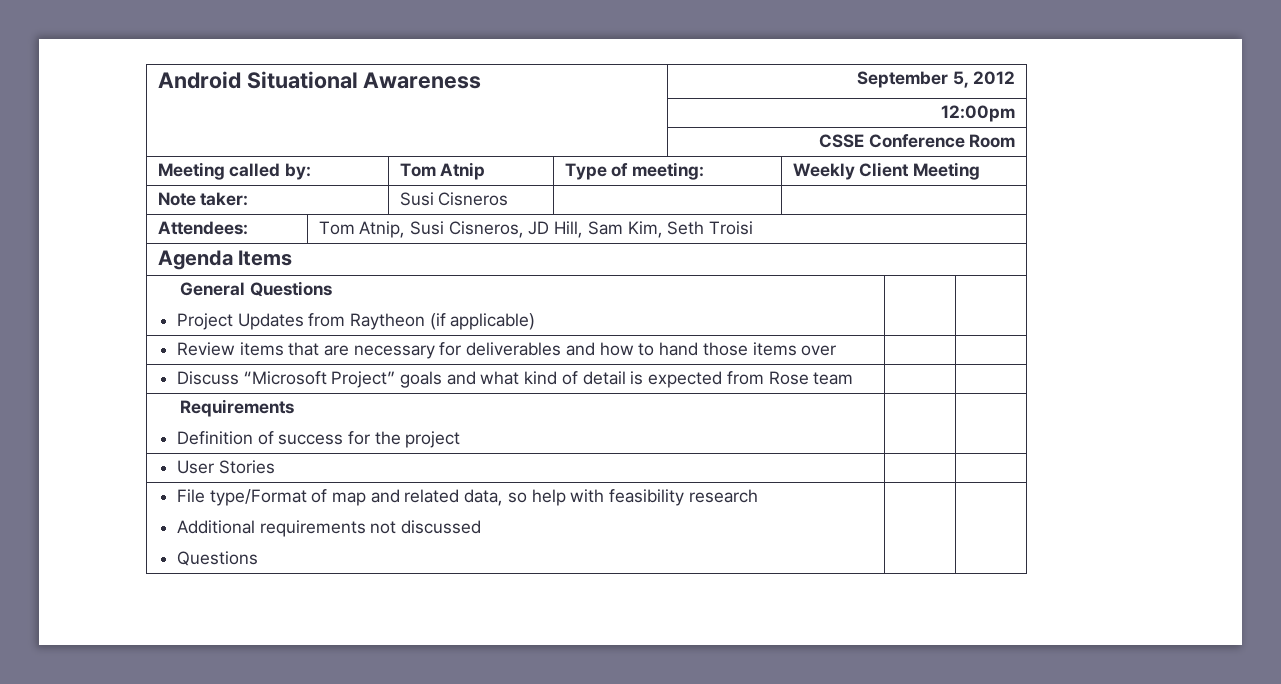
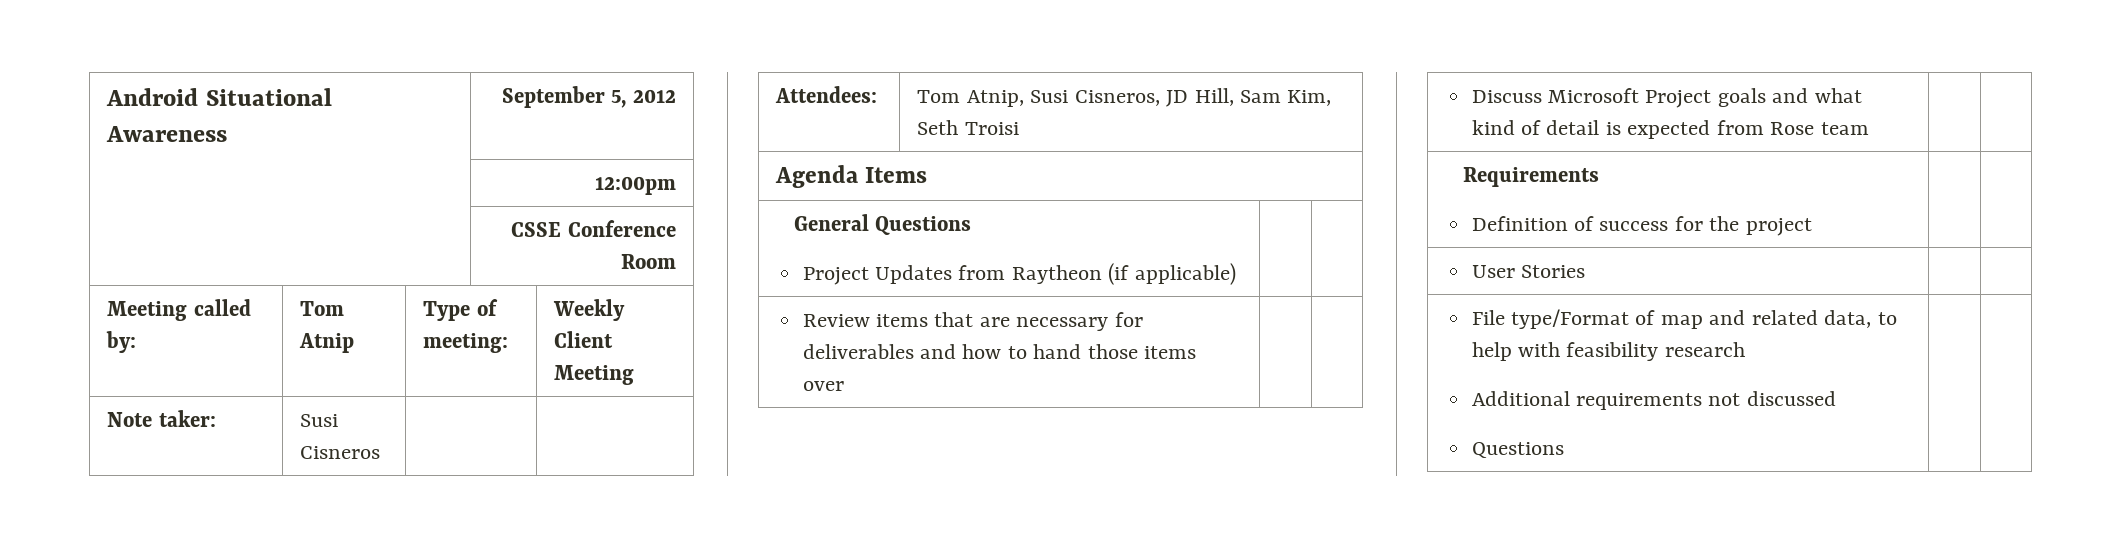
- Discuss “Microsoft Project” goals and what kind of detail is expected from Rose team | |
+ Discuss Microsoft Project goals and what kind of detail is expected from Rose team | |
- File type/Format of map and related data, so help with feasibility research
+ File type/Format of map and related data, to help with feasibility research

